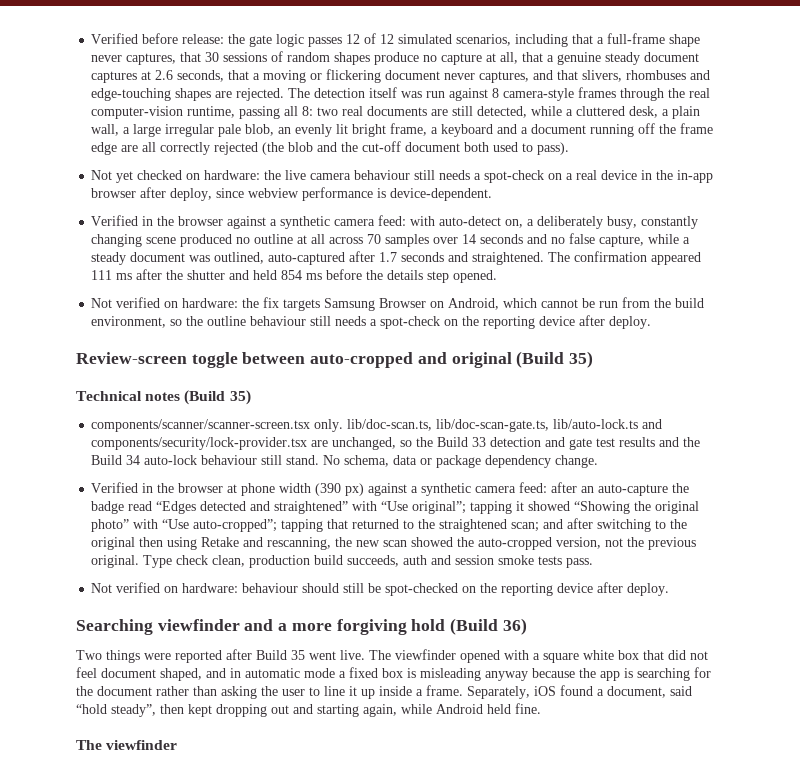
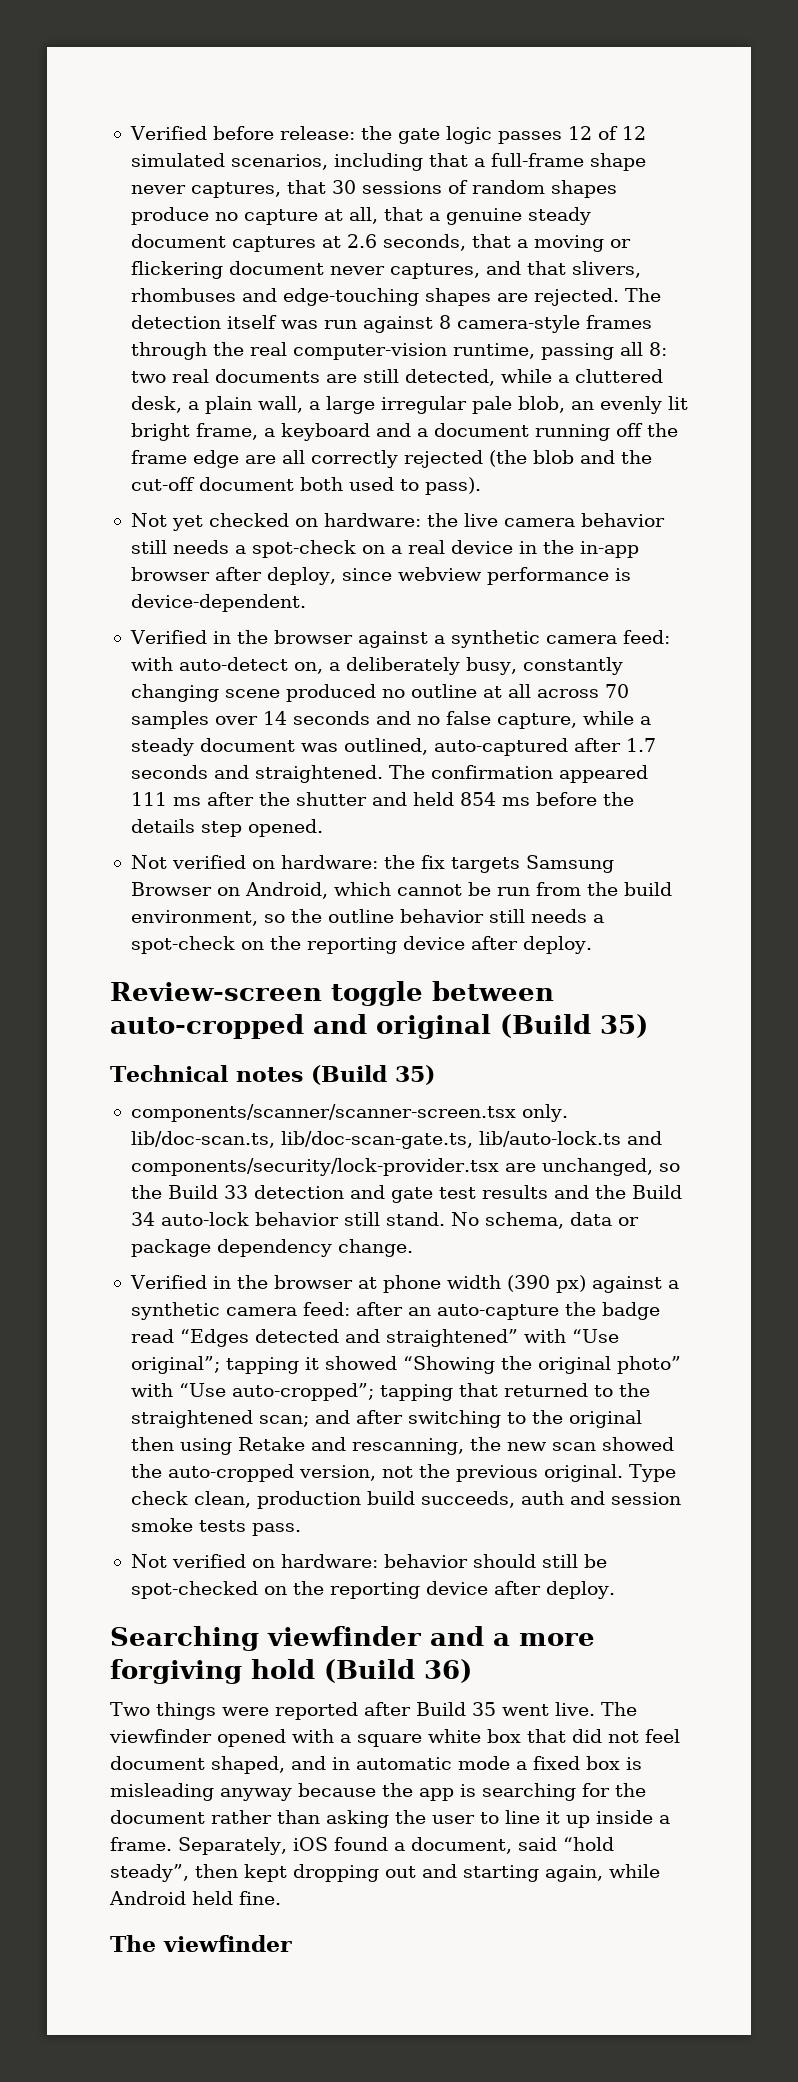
- Not yet checked on hardware: the live camera behaviour still needs a spot-check on a real device in the in-app browser after deploy, since webview performance is device-dependent.
+ Not yet checked on hardware: the live camera behavior still needs a spot-check on a real device in the in-app browser after deploy, since webview performance is device-dependent.
- Not verified on hardware: the fix targets Samsung Browser on Android, which cannot be run from the build environment, so the outline behaviour still needs a spot-check on the reporting device after deploy.
+ Not verified on hardware: the fix targets Samsung Browser on Android, which cannot be run from the build environment, so the outline behavior still needs a spot-check on the reporting device after deploy.
- components/scanner/scanner-screen.tsx only. lib/doc-scan.ts, lib/doc-scan-gate.ts, lib/auto-lock.ts and components/security/lock-provider.tsx are unchanged, so the Build 33 detection and gate test results and the Build 34 auto-lock behaviour still stand.
+ components/scanner/scanner-screen.tsx only. lib/doc-scan.ts, lib/doc-scan-gate.ts, lib/auto-lock.ts and components/security/lock-provider.tsx are unchanged, so the Build 33 detection and gate test results and the Build 34 auto-lock behavior still stand.
- Not verified on hardware: behaviour should still be spot-checked on the reporting device after deploy.
+ Not verified on hardware: behavior should still be spot-checked on the reporting device after deploy.

